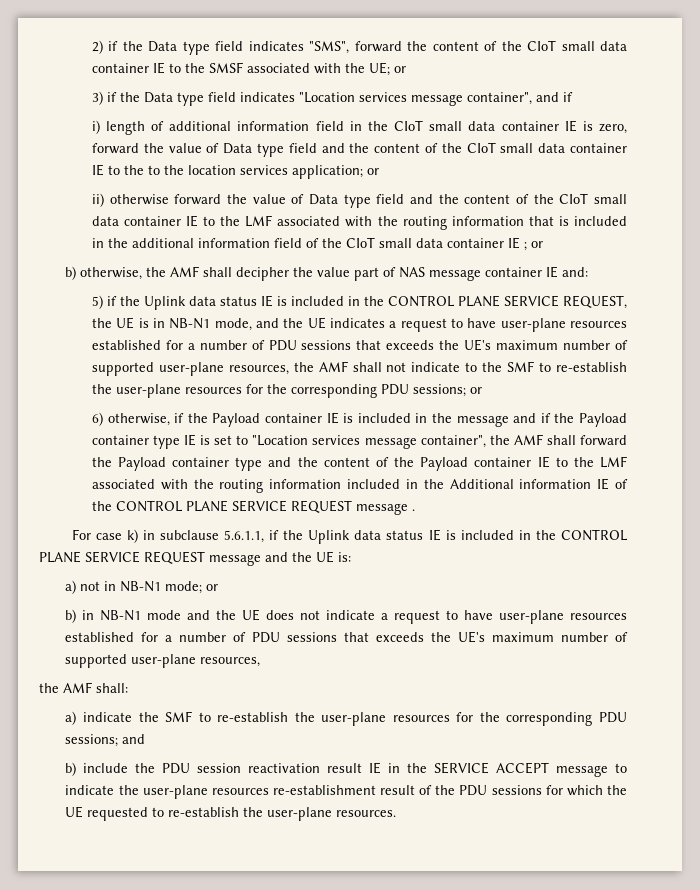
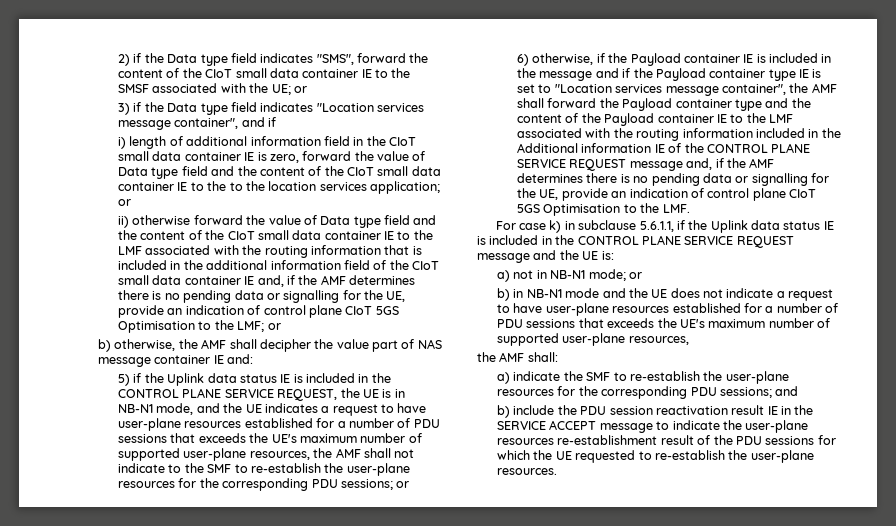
- ii) otherwise forward the value of Data type field and the content of the CIoT small data container IE to the LMF associated with the routing information that is included in the additional information field of the CIoT small data container IE ; or
+ ii) otherwise forward the value of Data type field and the content of the CIoT small data container IE to the LMF associated with the routing information that is included in the additional information field of the CIoT small data container IE and, if the AMF determines there is no pending data or signalling for the UE, provide an indication of control plane CIoT 5GS Optimisation to the LMF; or
- 6) otherwise, if the Payload container IE is included in the message and if the Payload container type IE is set to "Location services message container", the AMF shall forward the Payload container type and the content of the Payload container IE to the LMF associated with the routing information included in the Additional information IE of the CONTROL PLANE SERVICE REQUEST message .
+ 6) otherwise, if the Payload container IE is included in the message and if the Payload container type IE is set to "Location services message container", the AMF shall forward the Payload container type and the content of the Payload container IE to the LMF associated with the routing information included in the Additional information IE of the CONTROL PLANE SERVICE REQUEST message and, if the AMF determines there is no pending data or signalling for the UE, provide an indication of control plane CIoT 5GS Optimisation to the LMF.

